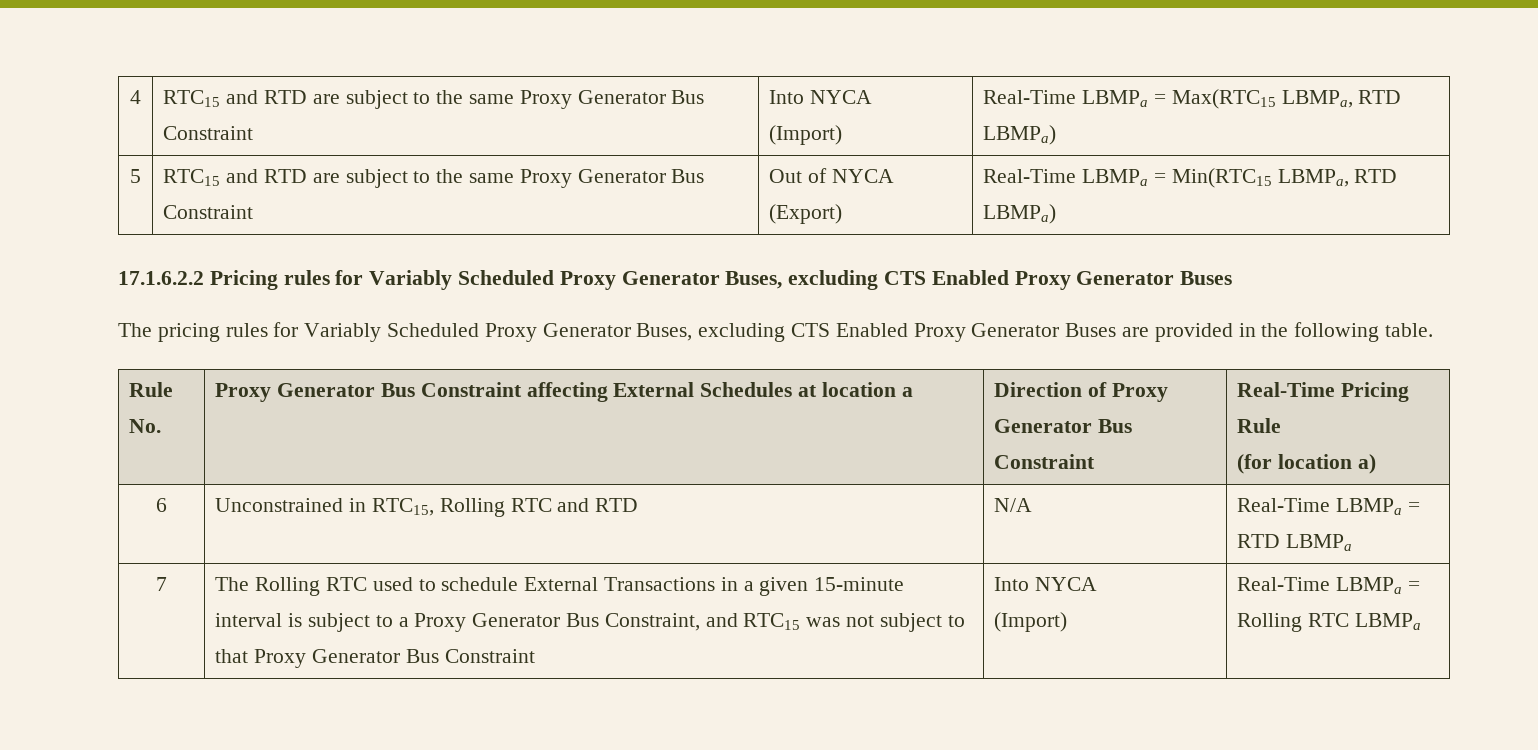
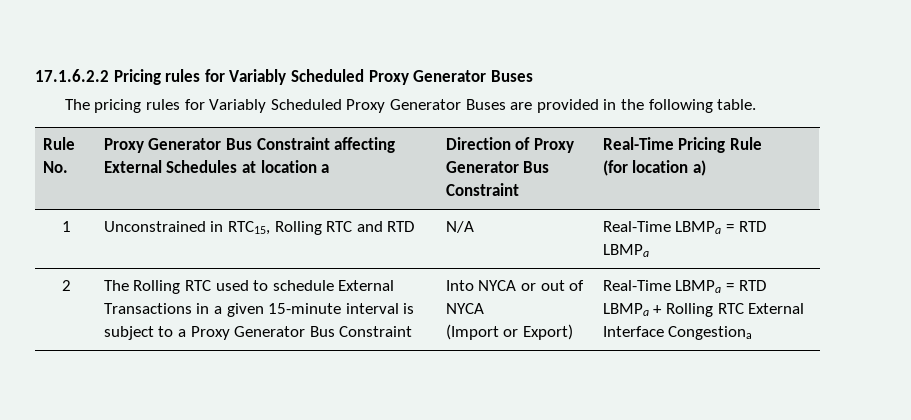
- 4 | RTC15 and RTD are subject to the same Proxy Generator Bus Constraint | Into NYCA
- (Import) | Real-Time LBMPa = Max(RTC15 LBMPa, RTD LBMPa)
- 5 | RTC15 and RTD are subject to the same Proxy Generator Bus Constraint | Out of NYCA (Export) | Real-Time LBMPa = Min(RTC15 LBMPa, RTD LBMPa)
- 17.1.6.2.2 Pricing rules for Variably Scheduled Proxy Generator Buses, excluding CTS Enabled Proxy Generator Buses
+ 17.1.6.2.2 Pricing rules for Variably Scheduled Proxy Generator Buses
- The pricing rules for Variably Scheduled Proxy Generator Buses, excluding CTS Enabled Proxy Generator Buses are provided in the following table.
+ The pricing rules for Variably Scheduled Proxy Generator Buses are provided in the following table.
- 6 | Unconstrained in RTC15, Rolling RTC and RTD | N/A | Real-Time LBMPa = RTD LBMPa
+ 1 | Unconstrained in RTC15, Rolling RTC and RTD | N/A | Real-Time LBMPa = RTD LBMPa
- 7
+ 2
- The Rolling RTC used to schedule External Transactions in a given 15-minute interval is subject to a Proxy Generator Bus Constraint, and RTC15 was not subject to that Proxy Generator Bus Constraint | Into NYCA
- (Import) | Real-Time LBMPa = Rolling RTC LBMPa
+ The Rolling RTC used to schedule External Transactions in a given 15-minute interval is subject to a Proxy Generator Bus Constraint | Into NYCA or out of NYCA
+ (Import or Export) | Real-Time LBMPa = RTD LBMPa + Rolling RTC External Interface Congestiona

